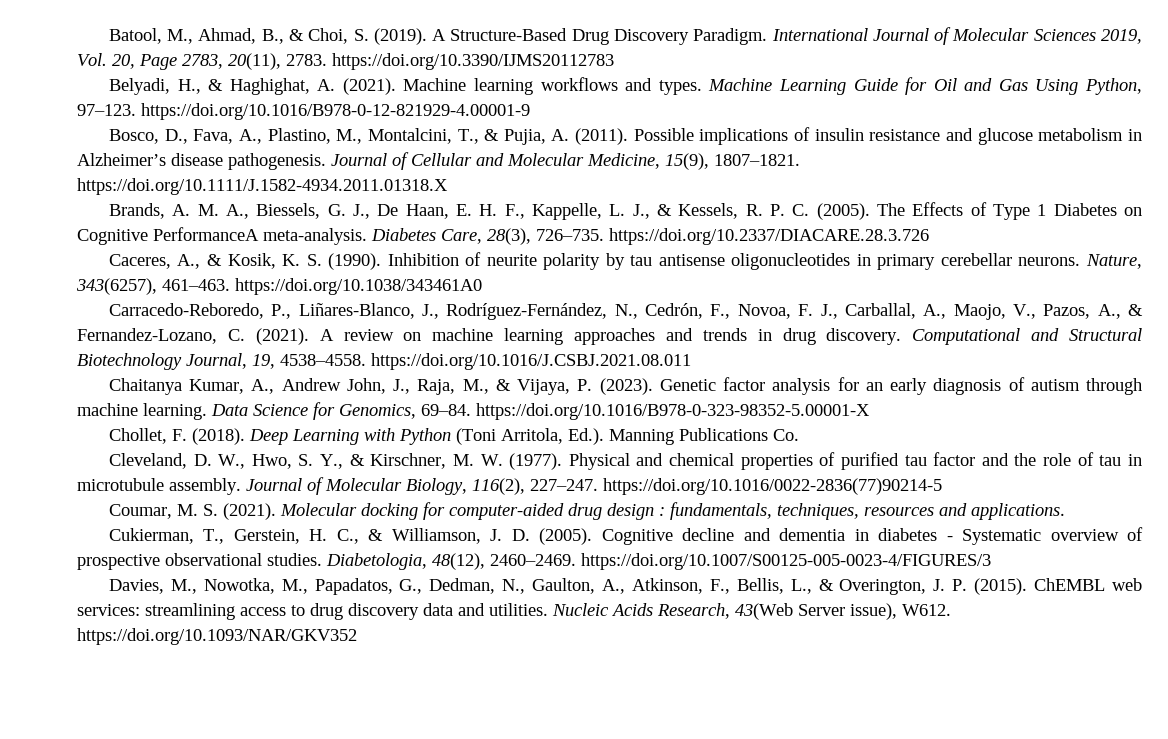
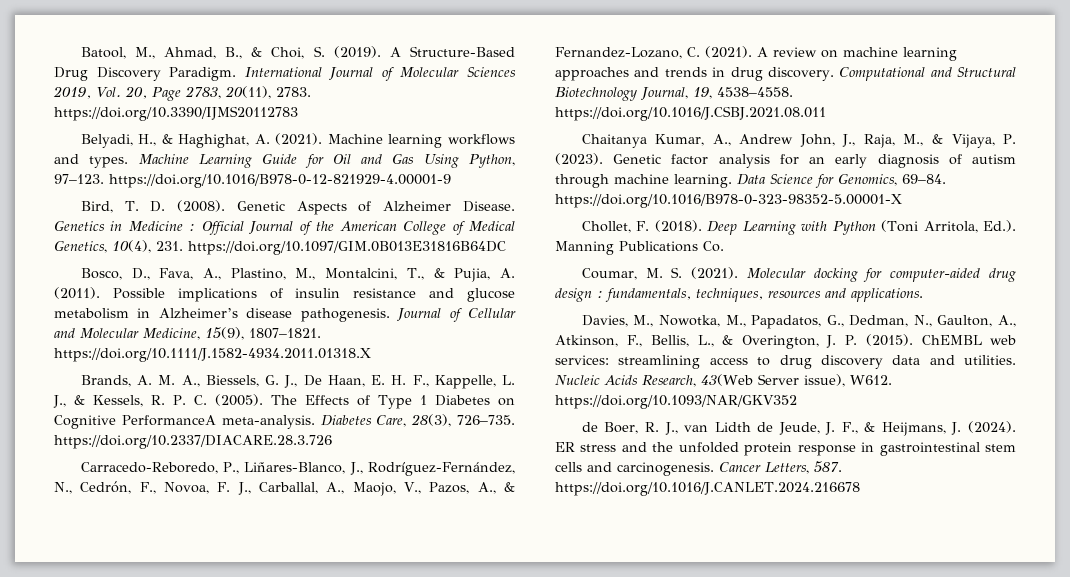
+ Bird, T. D. (2008). Genetic Aspects of Alzheimer Disease. Genetics in Medicine : Official Journal of the American College of Medical Genetics, 10(4), 231. https://doi.org/10.1097/GIM.0B013E31816B64DC
- Caceres, A., & Kosik, K. S. (1990). Inhibition of neurite polarity by tau antisense oligonucleotides in primary cerebellar neurons. Nature, 343(6257), 461–463. https://doi.org/10.1038/343461A0
- Cleveland, D. W., Hwo, S. Y., & Kirschner, M. W. (1977). Physical and chemical properties of purified tau factor and the role of tau in microtubule assembly. Journal of Molecular Biology, 116(2), 227–247. https://doi.org/10.1016/0022-2836(77)90214-5
- Cukierman, T., Gerstein, H. C., & Williamson, J. D. (2005). Cognitive decline and dementia in diabetes - Systematic overview of prospective observational studies. Diabetologia, 48(12), 2460–2469. https://doi.org/10.1007/S00125-005-0023-4/FIGURES/3
+ de Boer, R. J., van Lidth de Jeude, J. F., & Heijmans, J. (2024). ER stress and the unfolded protein response in gastrointestinal stem cells and carcinogenesis. Cancer Letters, 587. https://doi.org/10.1016/J.CANLET.2024.216678

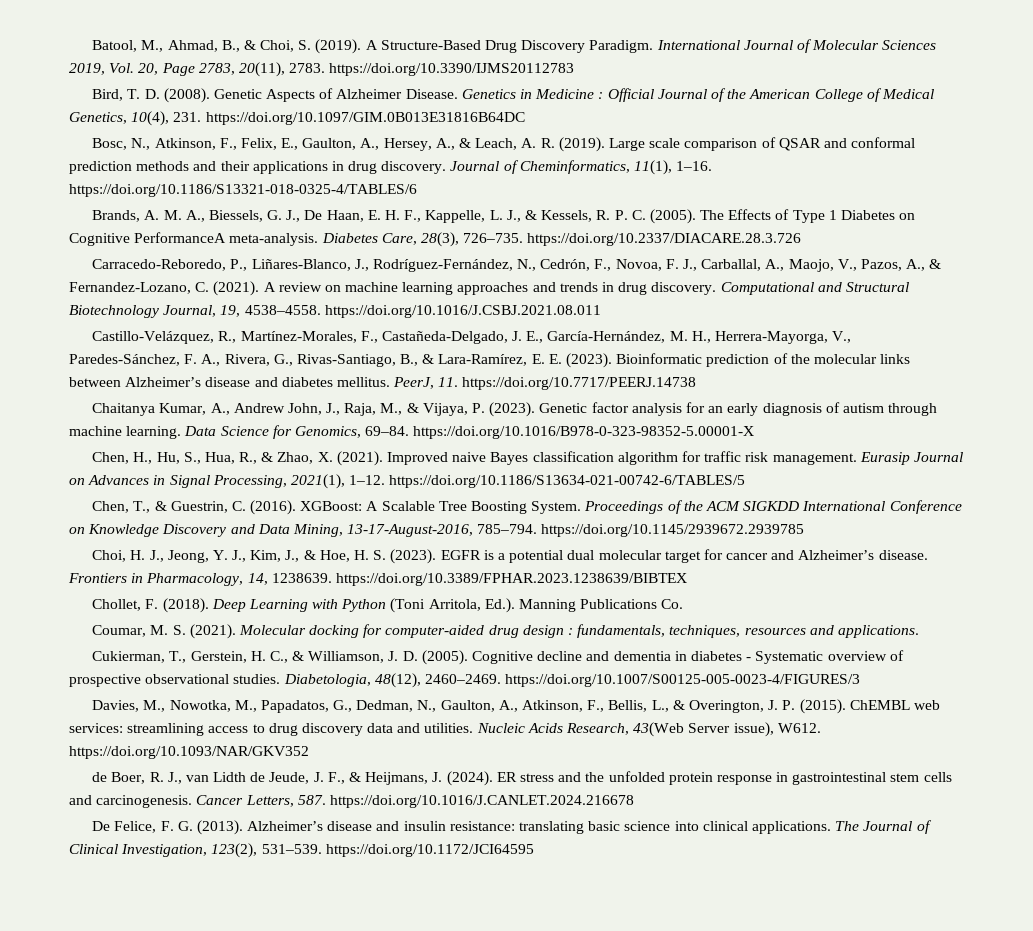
- Belyadi, H., & Haghighat, A. (2021). Machine learning workflows and types. Machine Learning Guide for Oil and Gas Using Python, 97–123. https://doi.org/10.1016/B978-0-12-821929-4.00001-9
- Bosco, D., Fava, A., Plastino, M., Montalcini, T., & Pujia, A. (2011). Possible implications of insulin resistance and glucose metabolism in Alzheimer’s disease pathogenesis. Journal of Cellular and Molecular Medicine, 15(9), 1807–1821. https://doi.org/10.1111/J.1582-4934.2011.01318.X
+ Bosc, N., Atkinson, F., Felix, E., Gaulton, A., Hersey, A., & Leach, A. R. (2019). Large scale comparison of QSAR and conformal prediction methods and their applications in drug discovery. Journal of Cheminformatics, 11(1), 1–16. https://doi.org/10.1186/S13321-018-0325-4/TABLES/6
+ Castillo-Velázquez, R., Martínez-Morales, F., Castañeda-Delgado, J. E., García-Hernández, M. H., Herrera-Mayorga, V., Paredes-Sánchez, F. A., Rivera, G., Rivas-Santiago, B., & Lara-Ramírez, E. E. (2023). Bioinformatic prediction of the molecular links between Alzheimer’s disease and diabetes mellitus. PeerJ, 11. https://doi.org/10.7717/PEERJ.14738
+ Chen, H., Hu, S., Hua, R., & Zhao, X. (2021). Improved naive Bayes classification algorithm for traffic risk management. Eurasip Journal on Advances in Signal Processing, 2021(1), 1–12. https://doi.org/10.1186/S13634-021-00742-6/TABLES/5
+ Chen, T., & Guestrin, C. (2016). XGBoost: A Scalable Tree Boosting System. Proceedings of the ACM SIGKDD International Conference on Knowledge Discovery and Data Mining, 13-17-August-2016, 785–794. https://doi.org/10.1145/2939672.2939785
+ Choi, H. J., Jeong, Y. J., Kim, J., & Hoe, H. S. (2023). EGFR is a potential dual molecular target for cancer and Alzheimer’s disease. Frontiers in Pharmacology, 14, 1238639. https://doi.org/10.3389/FPHAR.2023.1238639/BIBTEX
+ Cukierman, T., Gerstein, H. C., & Williamson, J. D. (2005). Cognitive decline and dementia in diabetes - Systematic overview of prospective observational studies. Diabetologia, 48(12), 2460–2469. https://doi.org/10.1007/S00125-005-0023-4/FIGURES/3
+ De Felice, F. G. (2013). Alzheimer’s disease and insulin resistance: translating basic science into clinical applications. The Journal of Clinical Investigation, 123(2), 531–539. https://doi.org/10.1172/JCI64595

